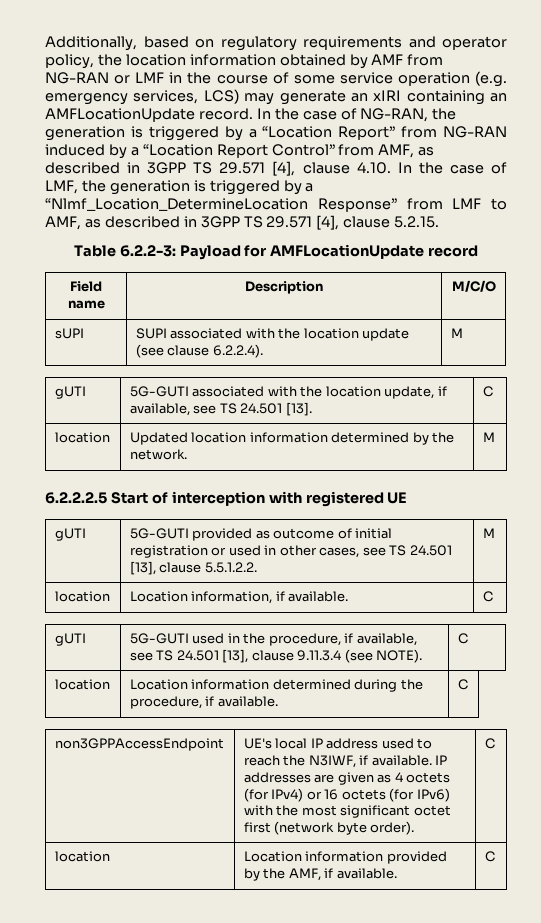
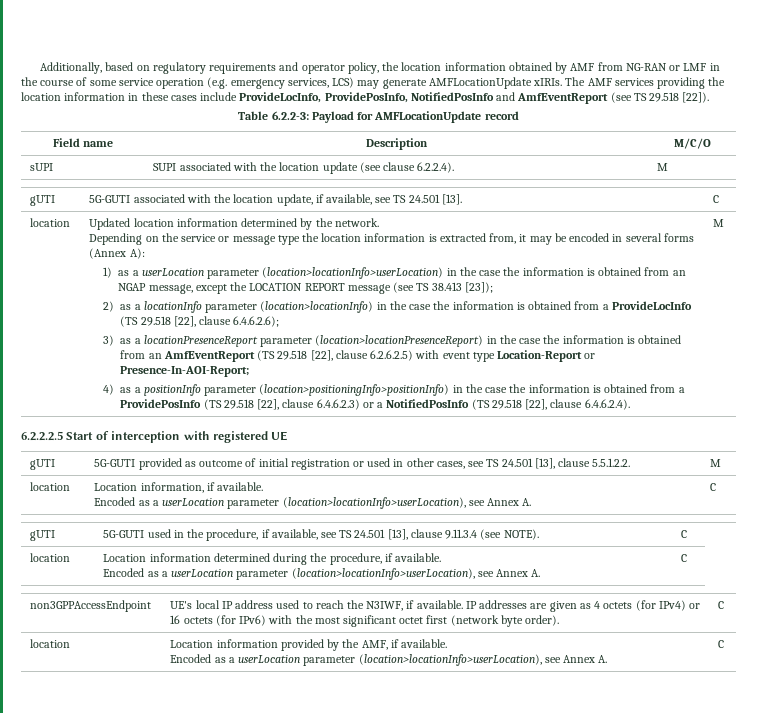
- Additionally, based on regulatory requirements and operator policy, the location information obtained by AMF from NG-RAN or LMF in the course of some service operation (e.g. emergency services, LCS) may generate an xIRI containing an AMFLocationUpdate record. In the case of NG-RAN, the generation is triggered by a “Location Report” from NG-RAN induced by a “Location Report Control” from AMF, as described in 3GPP TS 29.571 [4], clause 4.10. In the case of LMF, the generation is triggered by a “Nlmf_Location_DetermineLocation Response” from LMF to AMF, as described in 3GPP TS 29.571 [4], clause 5.2.15.
+ Additionally, based on regulatory requirements and operator policy, the location information obtained by AMF from NG-RAN or LMF in the course of some service operation (e.g. emergency services, LCS) may generate AMFLocationUpdate xIRIs. The AMF services providing the location information in these cases include ProvideLocInfo, ProvidePosInfo, NotifiedPosInfo and AmfEventReport (see TS 29.518 [22]).
+ Depending on the service or message type the location information is extracted from, it may be encoded in several forms (Annex A):
+ 1) as a userLocation parameter (location>locationInfo>userLocation) in the case the information is obtained from an NGAP message, except the LOCATION REPORT message (see TS 38.413 [23]);
+ 2) as a locationInfo parameter (location>locationInfo) in the case the information is obtained from a ProvideLocInfo (TS 29.518 [22], clause 6.4.6.2.6);
+ 3) as a locationPresenceReport parameter (location>locationPresenceReport) in the case the information is obtained from an AmfEventReport (TS 29.518 [22], clause 6.2.6.2.5) with event type Location-Report or Presence-In-AOI-Report;
+ 4) as a positionInfo parameter (location>positioningInfo>positionInfo) in the case the information is obtained from a ProvidePosInfo (TS 29.518 [22], clause 6.4.6.2.3) or a NotifiedPosInfo (TS 29.518 [22], clause 6.4.6.2.4).
- location | Location information, if available. | C
+ location | Location information, if available.
+ Encoded as a userLocation parameter (location>locationInfo>userLocation), see Annex A. | C
- location | Location information determined during the procedure, if available. | C
+ location | Location information determined during the procedure, if available.
+ Encoded as a userLocation parameter (location>locationInfo>userLocation), see Annex A. | C
- location | Location information provided by the AMF, if available. | C
+ location | Location information provided by the AMF, if available.
+ Encoded as a userLocation parameter (location>locationInfo>userLocation), see Annex A. | C

